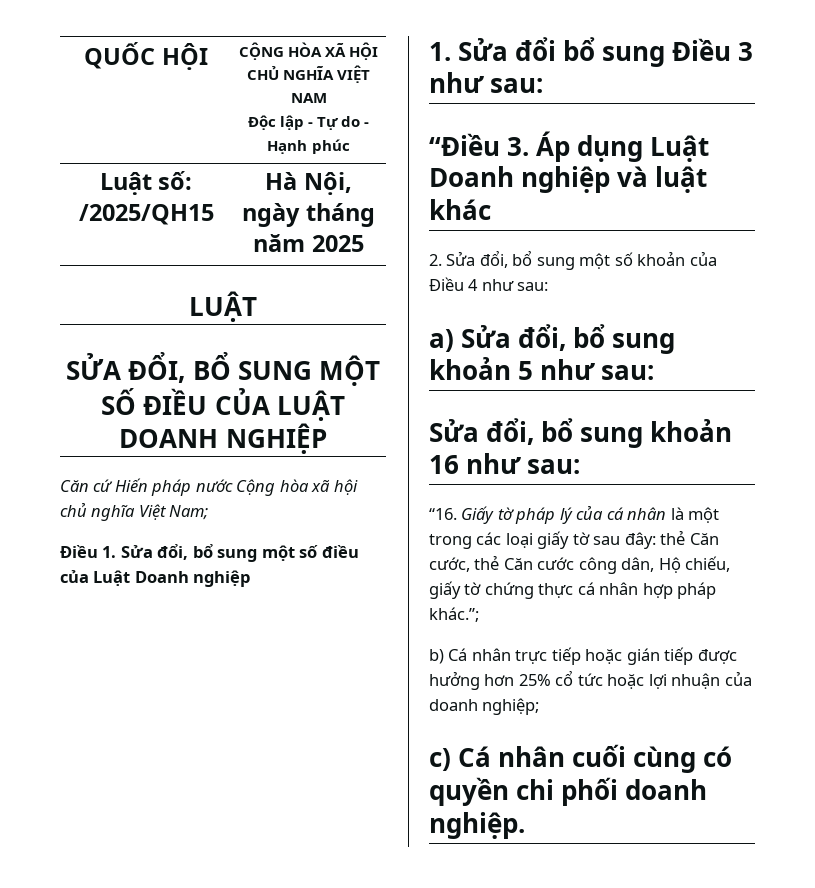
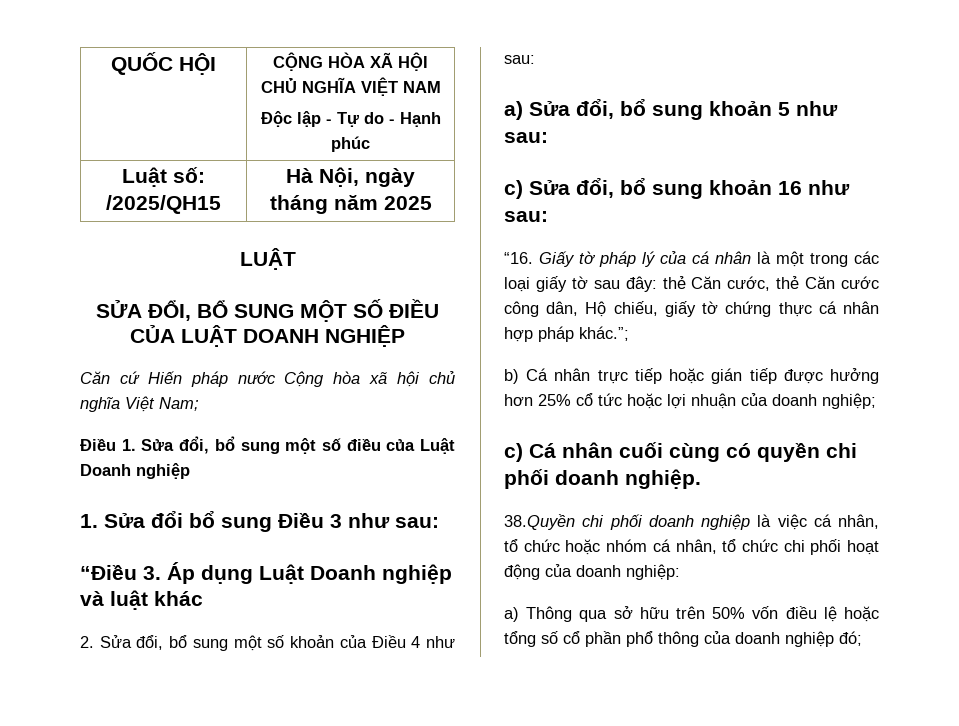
- Sửa đổi, bổ sung khoản 16 như sau:
+ c) Sửa đổi, bổ sung khoản 16 như sau:
+ 38.Quyền chi phối doanh nghiệp là việc cá nhân, tổ chức hoặc nhóm cá nhân, tổ chức chi phối hoạt động của doanh nghiệp:
+ a) Thông qua sở hữu trên 50% vốn điều lệ hoặc tổng số cổ phần phổ thông của doanh nghiệp đó;

